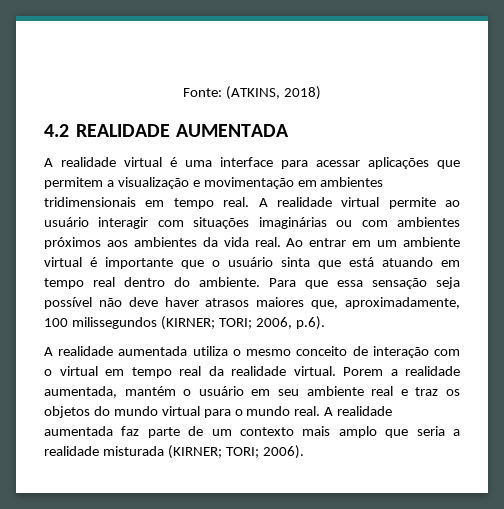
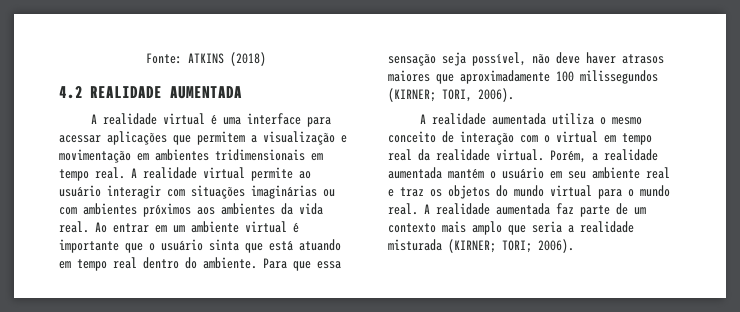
- Fonte: (ATKINS, 2018)
+ Fonte: ATKINS (2018)
- Para que essa sensação seja possível não deve haver atrasos maiores que, aproximadamente, 100 milissegundos (KIRNER; TORI; 2006, p.6).
+ Para que essa sensação seja possível, não deve haver atrasos maiores que aproximadamente 100 milissegundos (KIRNER; TORI, 2006).
- Porem a realidade aumentada, mantém o usuário em seu ambiente real e traz os objetos do mundo virtual para o mundo real.
+ Porém, a realidade aumentada mantém o usuário em seu ambiente real e traz os objetos do mundo virtual para o mundo real.

